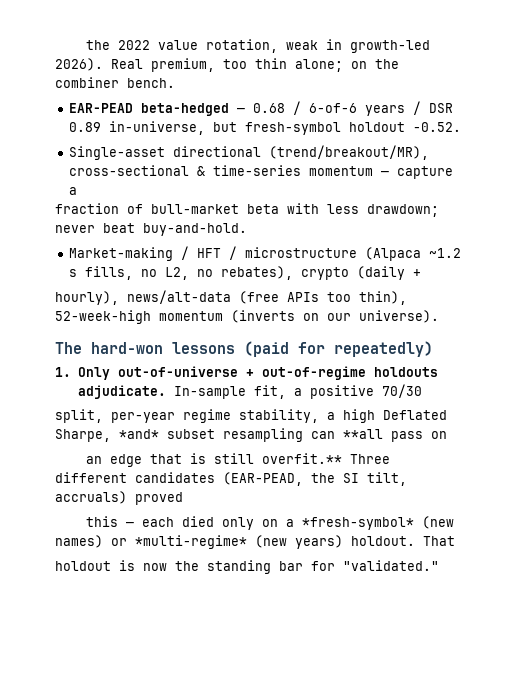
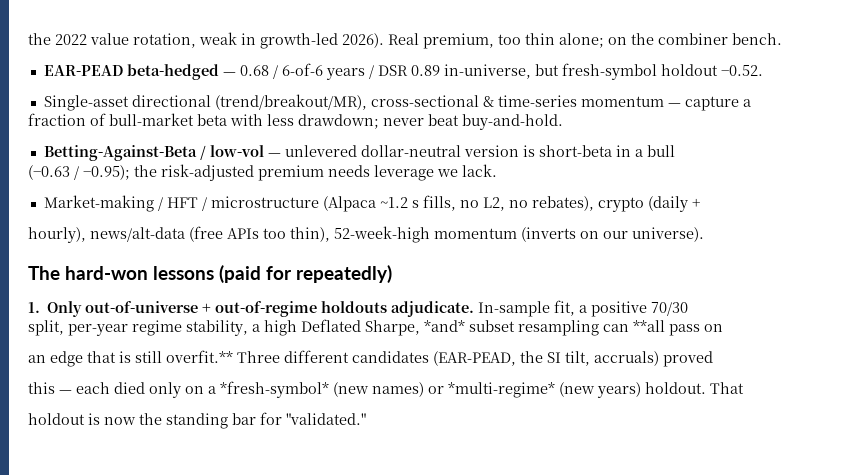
+ Betting-Against-Beta / low-vol — unlevered dollar-neutral version is short-beta in a bull
+ (−0.63 / −0.95); the risk-adjusted premium needs leverage we lack.

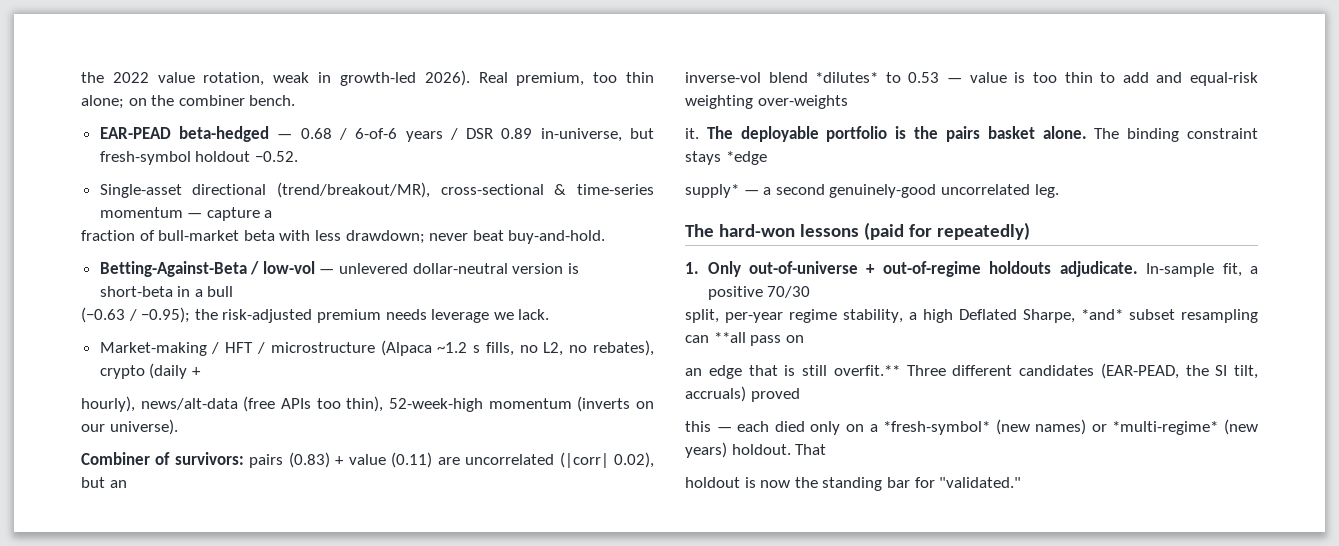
+ Combiner of survivors: pairs (0.83) + value (0.11) are uncorrelated (|corr| 0.02), but an
+ inverse-vol blend *dilutes* to 0.53 — value is too thin to add and equal-risk weighting over-weights
+ it. The deployable portfolio is the pairs basket alone. The binding constraint stays *edge
+ supply* — a second genuinely-good uncorrelated leg.

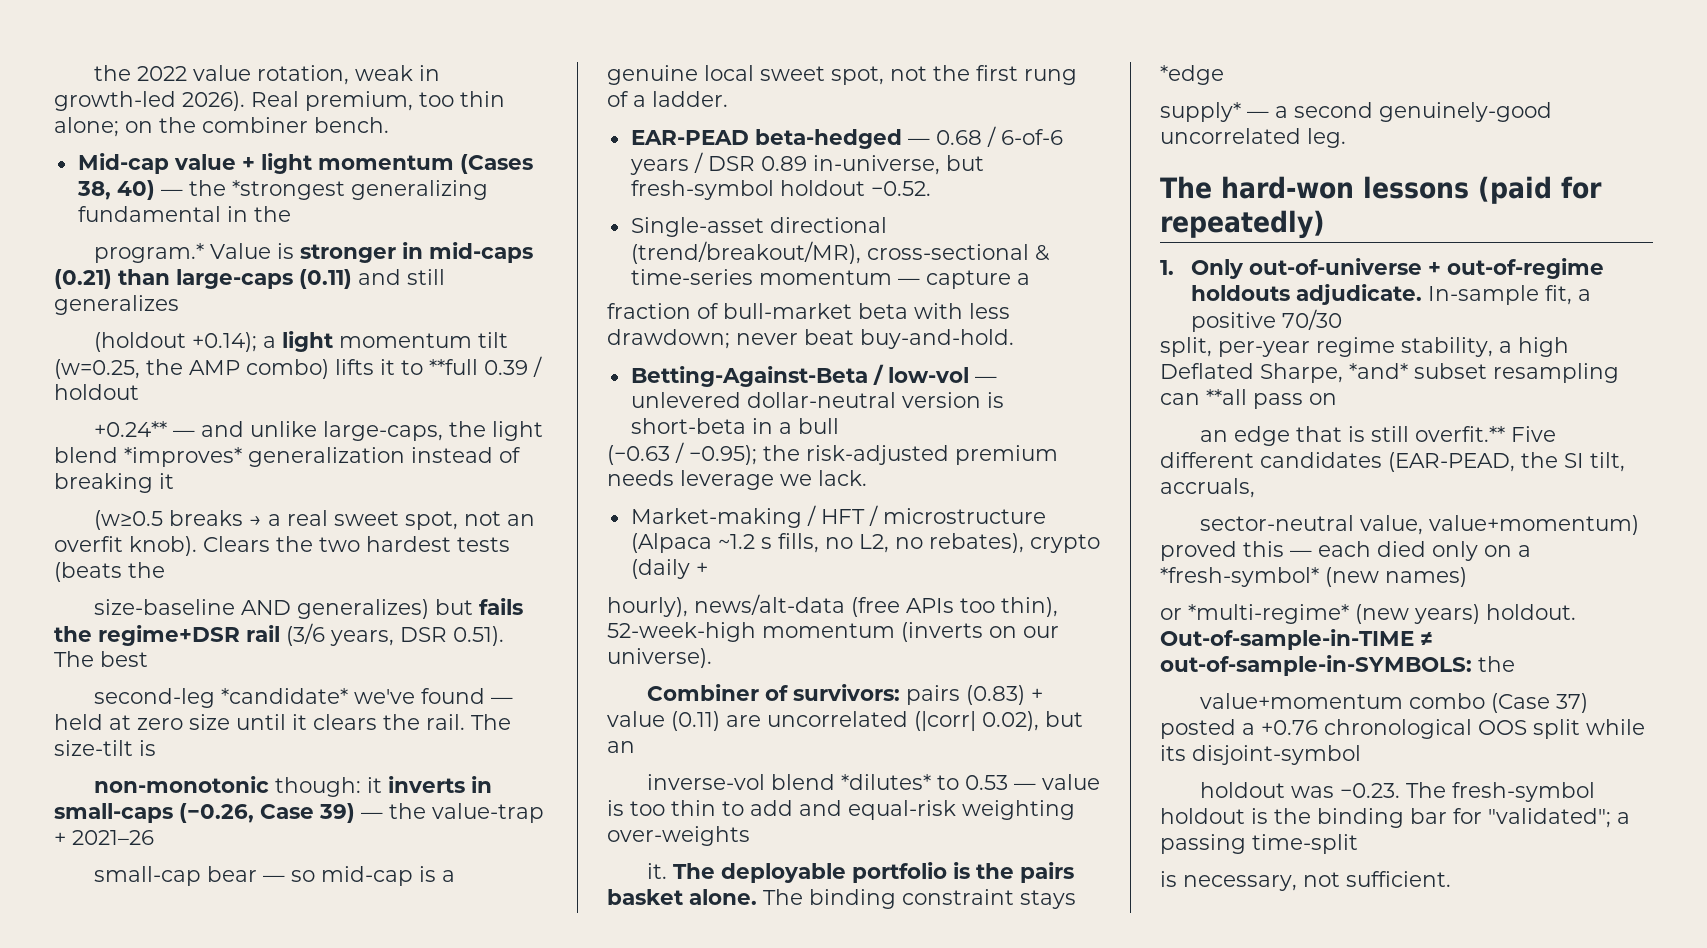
+ Mid-cap value + light momentum (Cases 38, 40) — the *strongest generalizing fundamental in the
+ program.* Value is stronger in mid-caps (0.21) than large-caps (0.11) and still generalizes
+ (holdout +0.14); a light momentum tilt (w=0.25, the AMP combo) lifts it to **full 0.39 / holdout
+ +0.24** — and unlike large-caps, the light blend *improves* generalization instead of breaking it
+ (w≥0.5 breaks → a real sweet spot, not an overfit knob). Clears the two hardest tests (beats the
+ size-baseline AND generalizes) but fails the regime+DSR rail (3/6 years, DSR 0.51). The best
+ second-leg *candidate* we've found — held at zero size until it clears the rail. The size-tilt is
+ non-monotonic though: it inverts in small-caps (−0.26, Case 39) — the value-trap + 2021–26
+ small-cap bear — so mid-cap is a genuine local sweet spot, not the first rung of a ladder.
- an edge that is still overfit.** Three different candidates (EAR-PEAD, the SI tilt, accruals) proved
- this — each died only on a *fresh-symbol* (new names) or *multi-regime* (new years) holdout.
+ an edge that is still overfit.** Five different candidates (EAR-PEAD, the SI tilt, accruals,
+ sector-neutral value, value+momentum) proved this — each died only on a *fresh-symbol* (new names)
+ or *multi-regime* (new years) holdout.
- That
- holdout is now the standing bar for "validated."
+ Out-of-sample-in-TIME ≠ out-of-sample-in-SYMBOLS: the
+ value+momentum combo (Case 37) posted a +0.76 chronological OOS split while its disjoint-symbol
+ holdout was −0.23. The fresh-symbol holdout is the binding bar for "validated"; a passing time-split
+ is necessary, not sufficient.

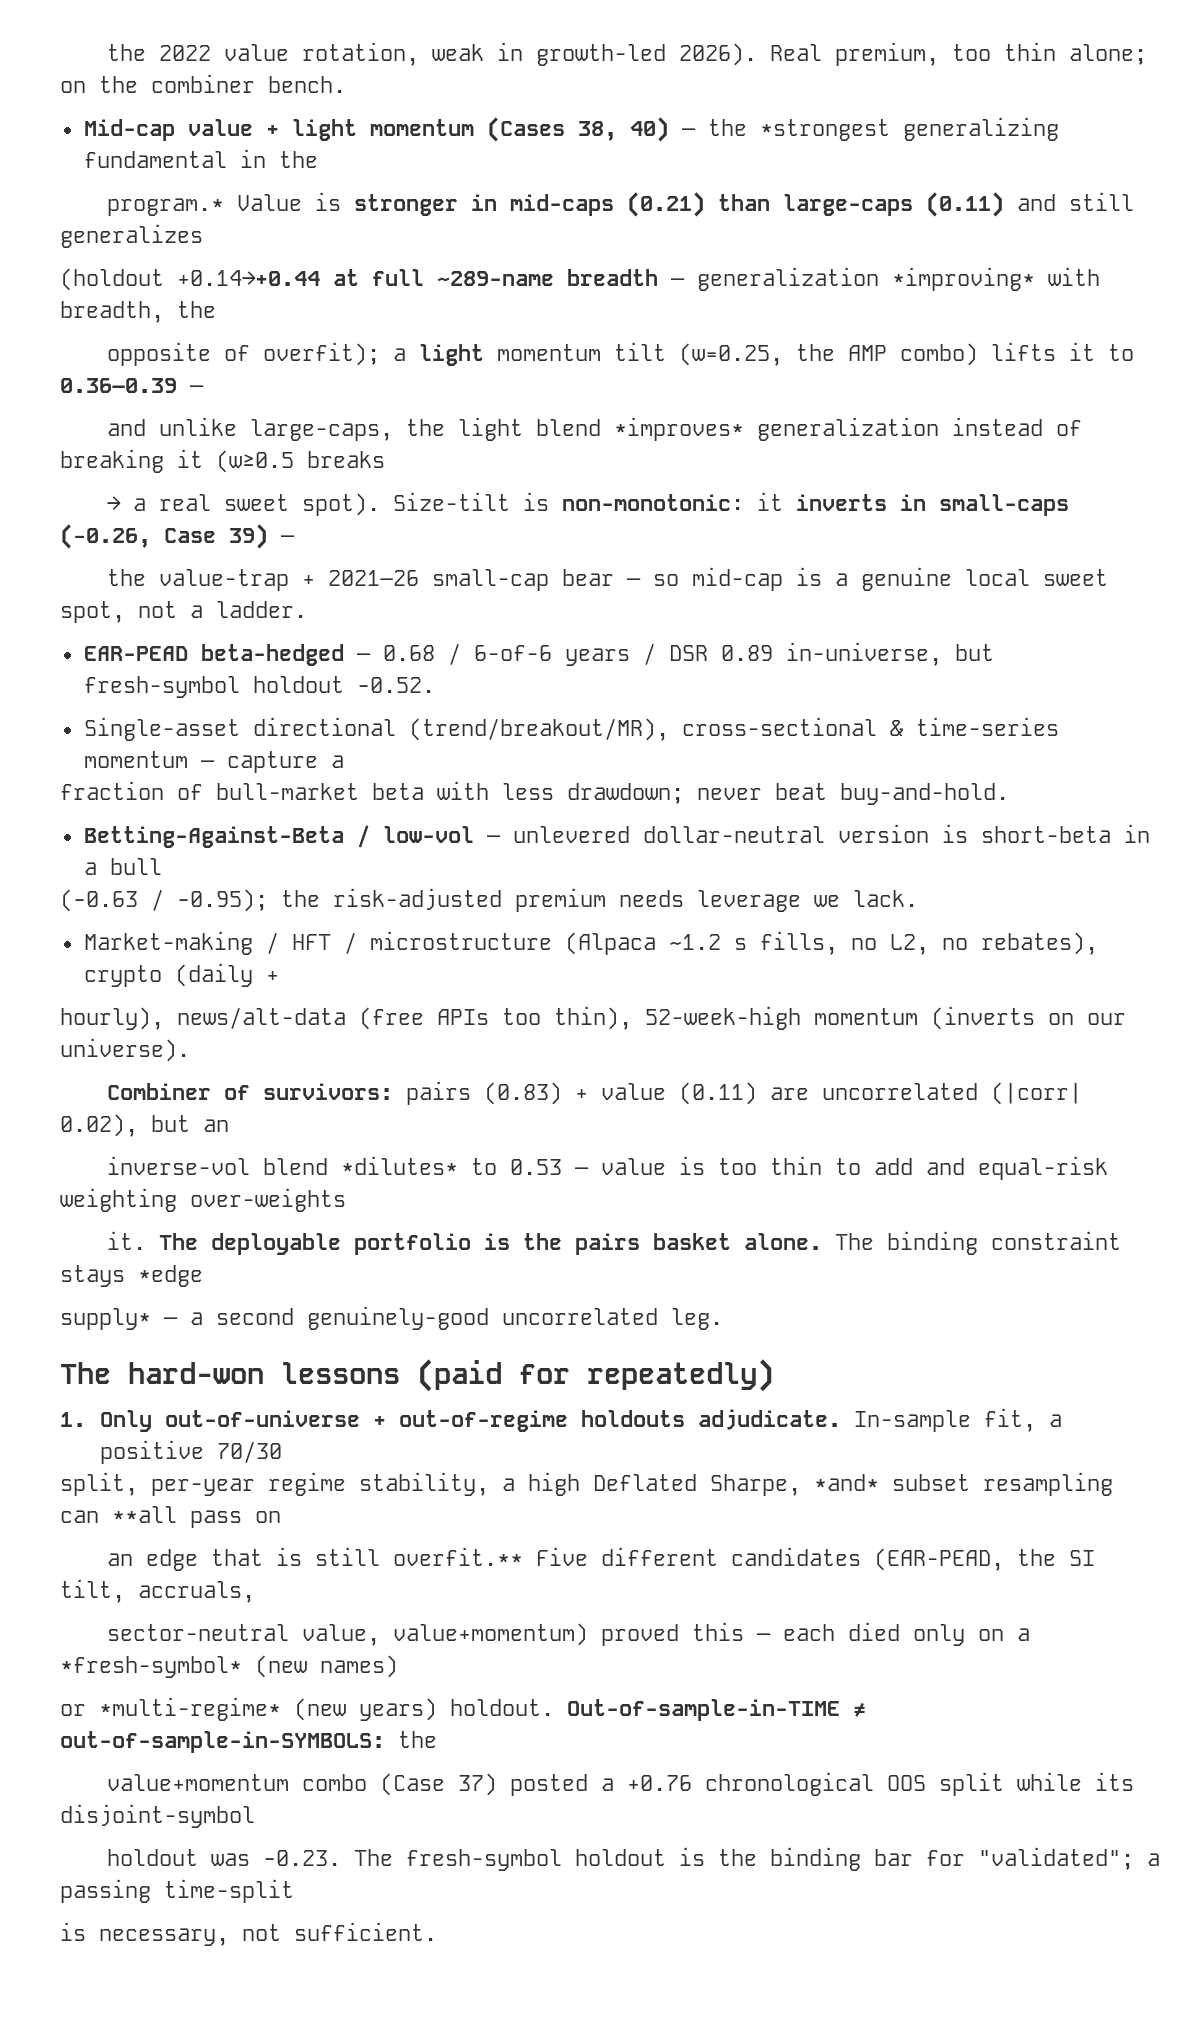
- (holdout +0.14); a light momentum tilt (w=0.25, the AMP combo) lifts it to **full 0.39 / holdout
- +0.24** — and unlike large-caps, the light blend *improves* generalization instead of breaking it
- (w≥0.5 breaks → a real sweet spot, not an overfit knob). Clears the two hardest tests (beats the
- size-baseline AND generalizes) but fails the regime+DSR rail (3/6 years, DSR 0.51). The best
- second-leg *candidate* we've found — held at zero size until it clears the rail. The size-tilt is
- non-monotonic though: it inverts in small-caps (−0.26, Case 39) — the value-trap + 2021–26
- small-cap bear — so mid-cap is a genuine local sweet spot, not the first rung of a ladder.
+ (holdout +0.14→+0.44 at full ~289-name breadth — generalization *improving* with breadth, the
+ opposite of overfit); a light momentum tilt (w=0.25, the AMP combo) lifts it to 0.36–0.39 —
+ and unlike large-caps, the light blend *improves* generalization instead of breaking it (w≥0.5 breaks
+ → a real sweet spot). Size-tilt is non-monotonic: it inverts in small-caps (−0.26, Case 39) —
+ the value-trap + 2021–26 small-cap bear — so mid-cap is a genuine local sweet spot, not a ladder.

